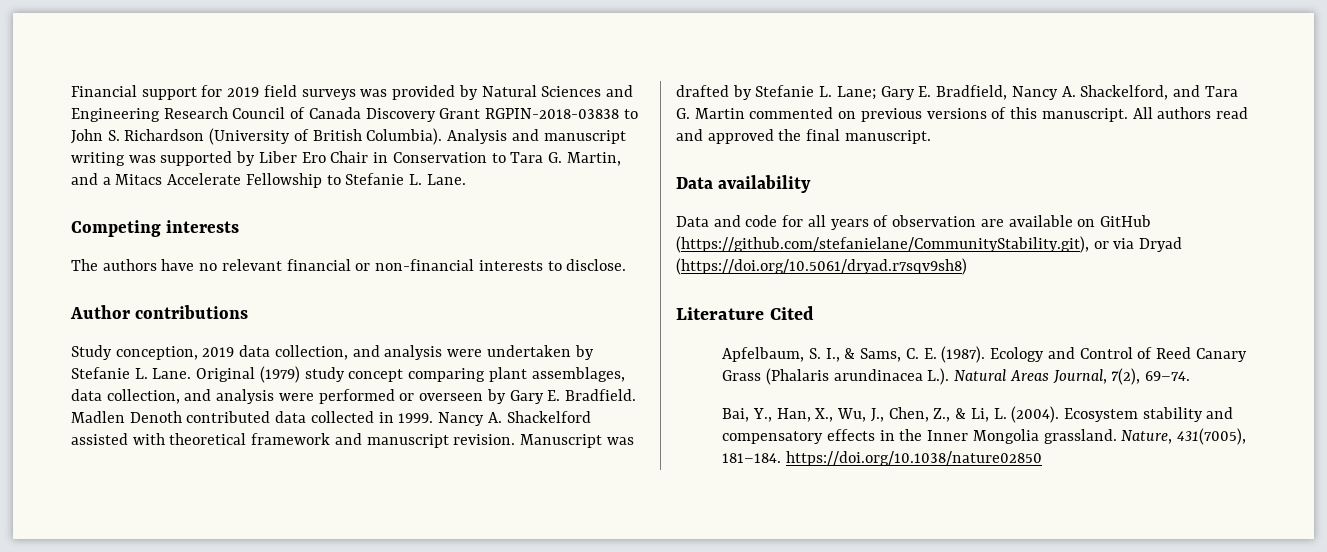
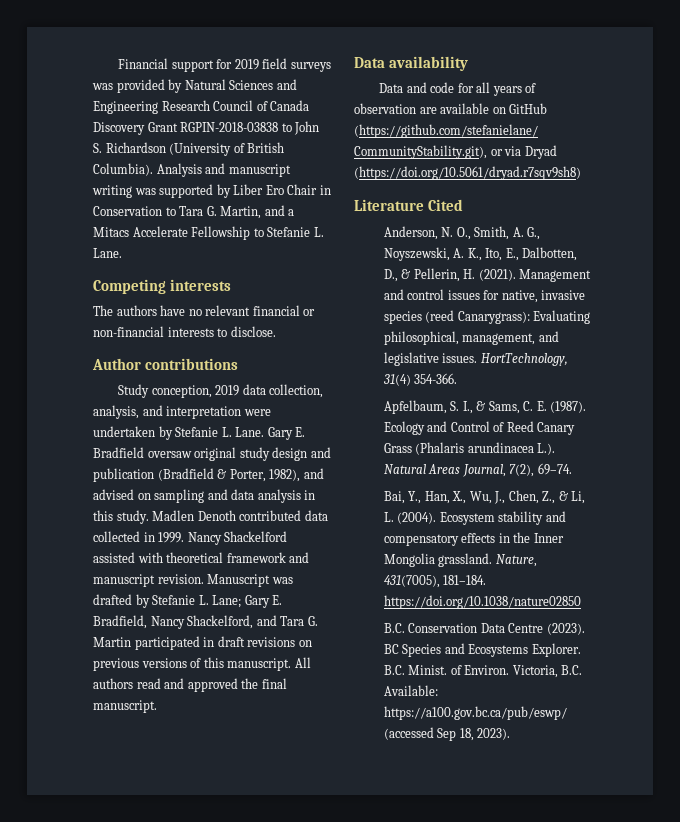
- Study conception, 2019 data collection, and analysis were undertaken by Stefanie L. Lane.
+ Study conception, 2019 data collection, analysis, and interpretation were undertaken by Stefanie L. Lane.
- Original (1979) study concept comparing plant assemblages, data collection, and analysis were performed or overseen by Gary E. Bradfield.
+ Gary E. Bradfield oversaw original study design and publication (Bradfield & Porter, 1982), and advised on sampling and data analysis in this study.
- Nancy A. Shackelford assisted with theoretical framework and manuscript revision.
+ Nancy Shackelford assisted with theoretical framework and manuscript revision.
- Manuscript was drafted by Stefanie L. Lane; Gary E. Bradfield, Nancy A. Shackelford, and Tara G. Martin commented on previous versions of this manuscript.
+ Manuscript was drafted by Stefanie L. Lane; Gary E. Bradfield, Nancy Shackelford, and Tara G. Martin participated in draft revisions on previous versions of this manuscript.
+ Anderson, N. O., Smith, A. G., Noyszewski, A. K., Ito, E., Dalbotten, D., & Pellerin, H. (2021). Management and control issues for native, invasive species (reed Canarygrass): Evaluating philosophical, management, and legislative issues. HortTechnology, 31(4) 354-366.
+ B.C. Conservation Data Centre (2023). BC Species and Ecosystems Explorer. B.C. Minist. of Environ. Victoria, B.C. Available: https://a100.gov.bc.ca/pub/eswp/ (accessed Sep 18, 2023).

